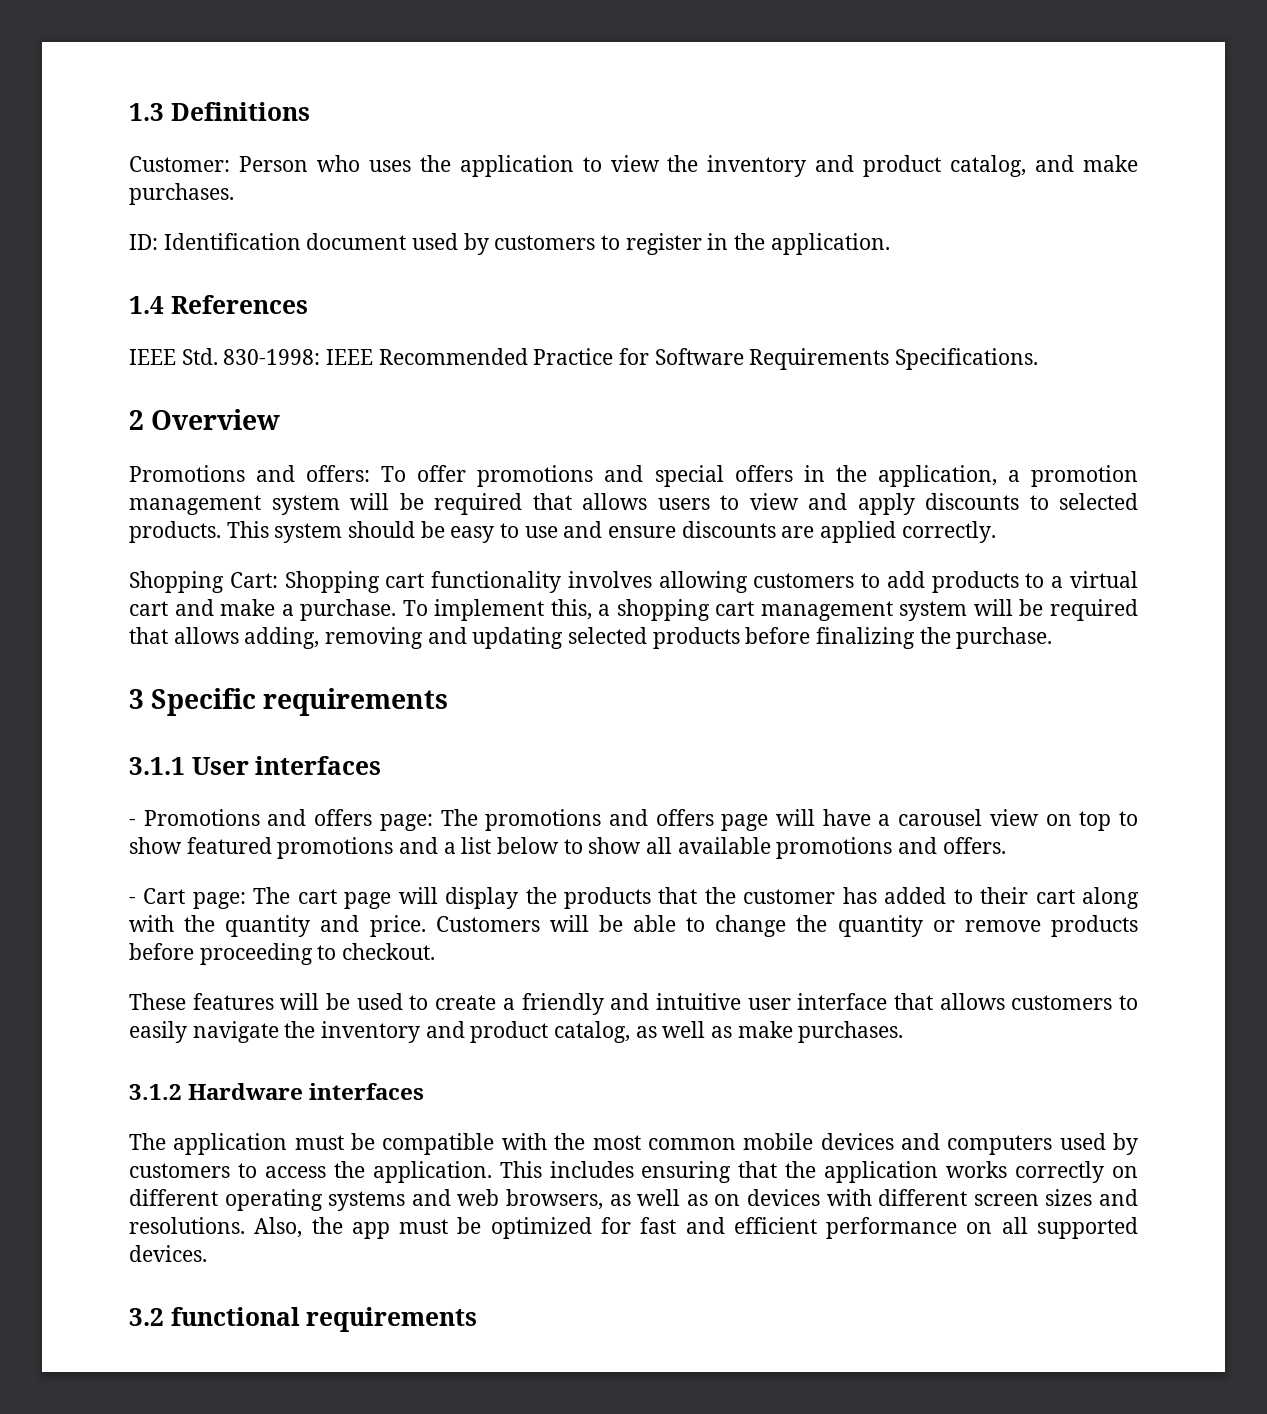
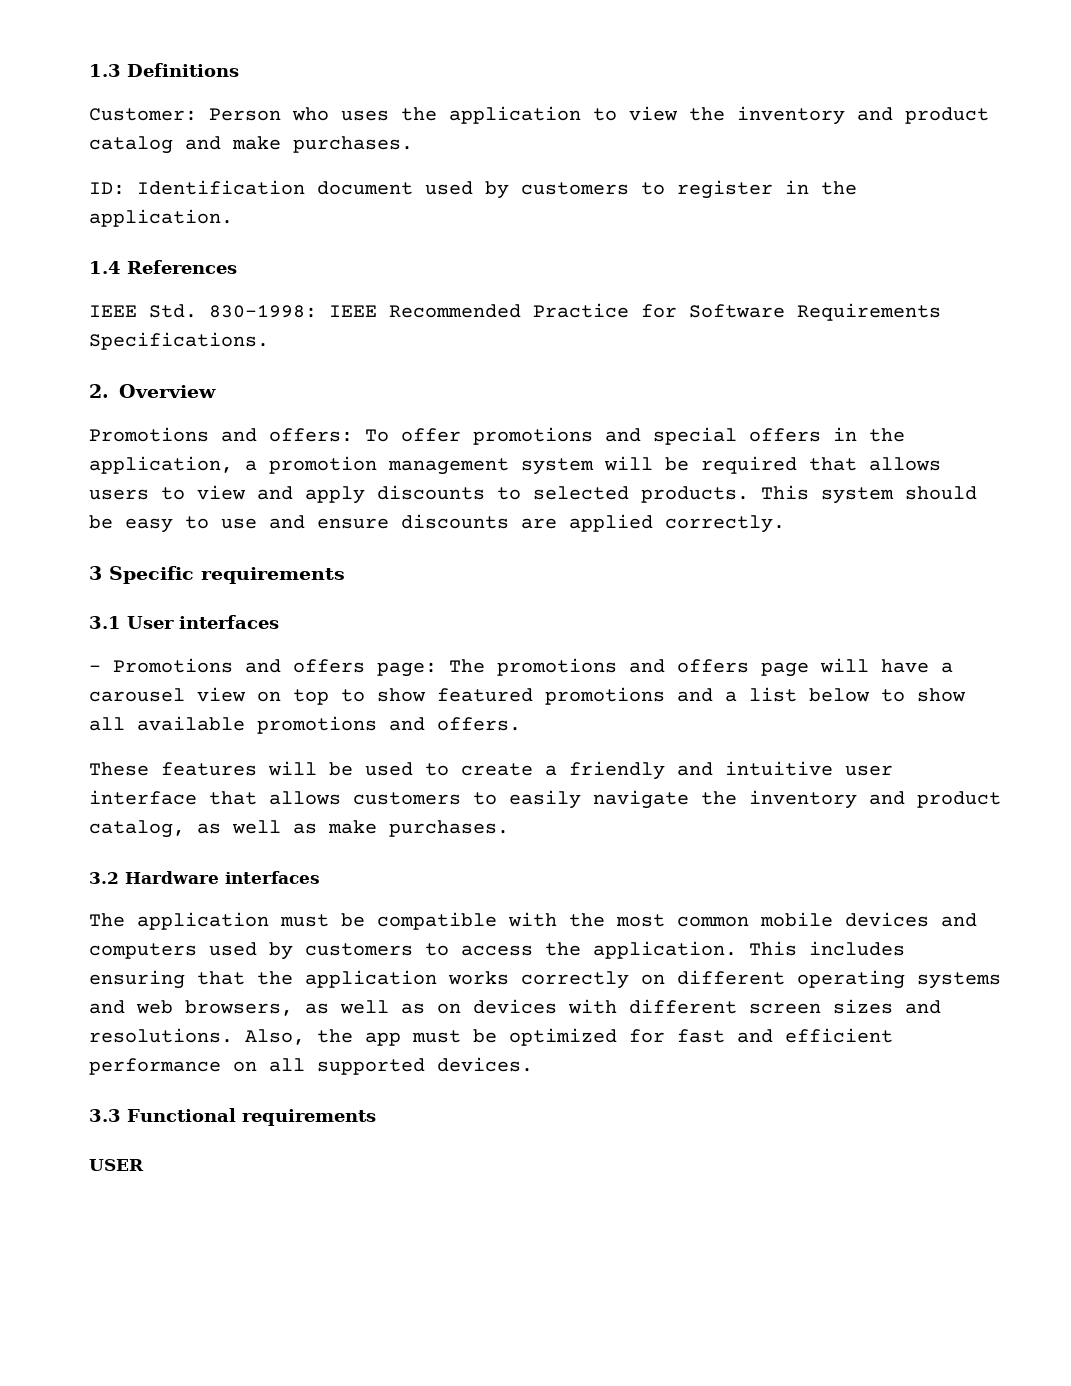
- Customer: Person who uses the application to view the inventory and product catalog, and make purchases.
+ Customer: Person who uses the application to view the inventory and product catalog and make purchases.
- 2 Overview
+ 2. Overview
- Shopping Cart: Shopping cart functionality involves allowing customers to add products to a virtual cart and make a purchase. To implement this, a shopping cart management system will be required that allows adding, removing and updating selected products before finalizing the purchase.
- 3.1.1 User interfaces
+ 3.1 User interfaces
- - Cart page: The cart page will display the products that the customer has added to their cart along with the quantity and price. Customers will be able to change the quantity or remove products before proceeding to checkout.
- 3.1.2 Hardware interfaces
+ 3.2 Hardware interfaces
- 3.2 functional requirements
+ 3.3 Functional requirements
+ USER

